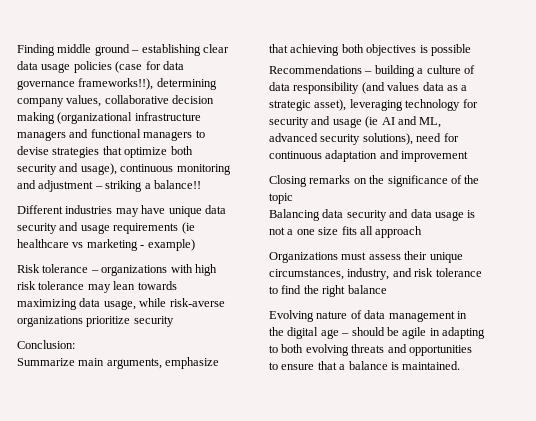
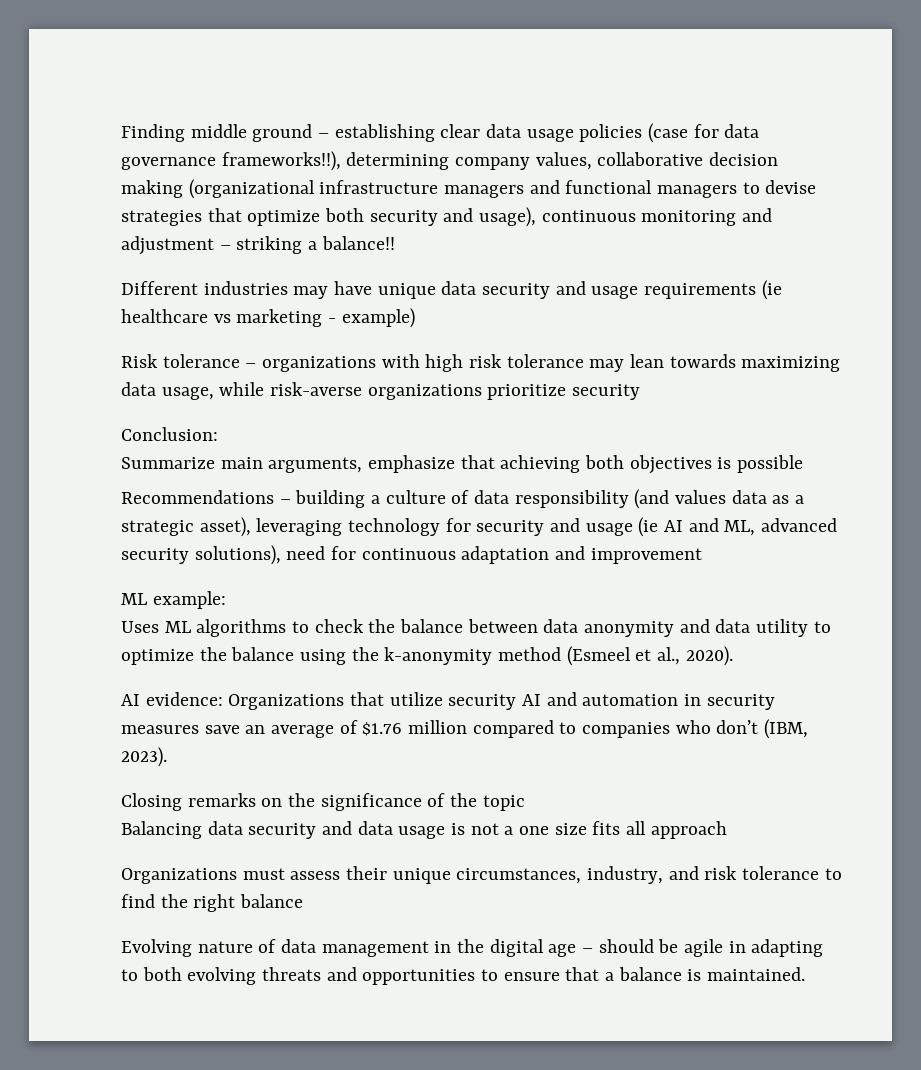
+ ML example:
+ Uses ML algorithms to check the balance between data anonymity and data utility to optimize the balance using the k-anonymity method (Esmeel et al., 2020).
+ AI evidence: Organizations that utilize security AI and automation in security measures save an average of $1.76 million compared to companies who don’t (IBM, 2023).

